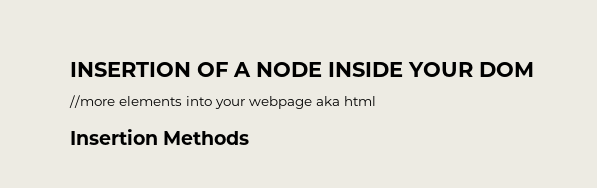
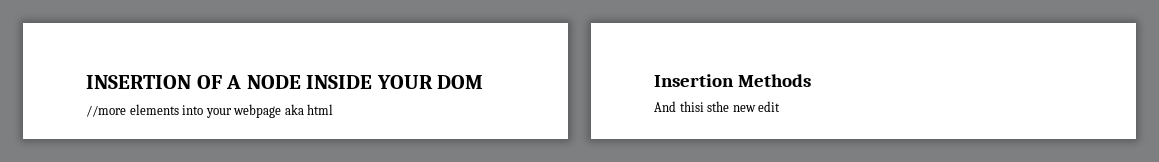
+ And thisi sthe new edit

